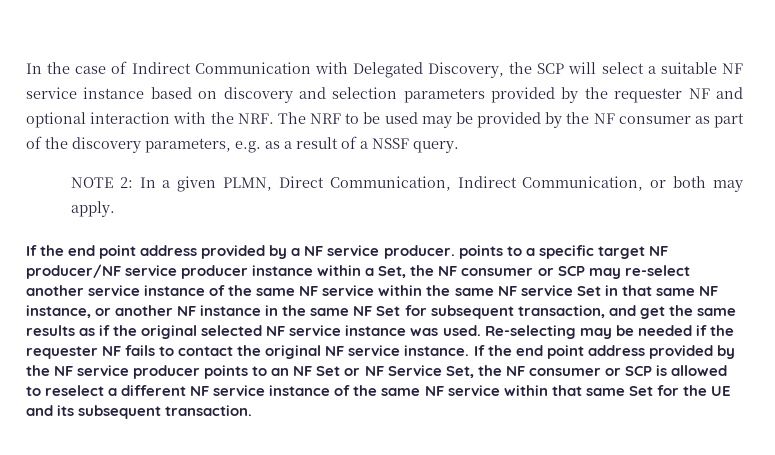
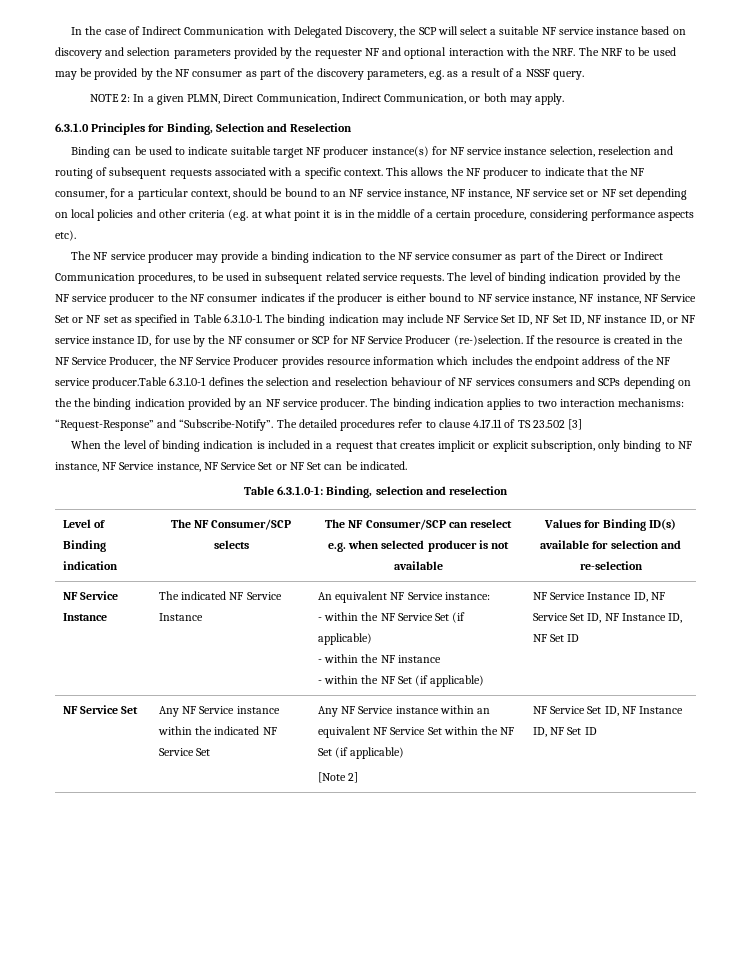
- If the end point address provided by a NF service producer. points to a specific target NF producer/NF service producer instance within a Set, the NF consumer or SCP may re-select another service instance of the same NF service within the same NF service Set in that same NF instance, or another NF instance in the same NF Set for subsequent transaction, and get the same results as if the original selected NF service instance was used. Re-selecting may be needed if the requester NF fails to contact the original NF service instance. If the end point address provided by the NF service producer points to an NF Set or NF Service Set, the NF consumer or SCP is allowed to reselect a different NF service instance of the same NF service within that same Set for the UE and its subsequent transaction.
+ 6.3.1.0 Principles for Binding, Selection and Reselection
+ Binding can be used to indicate suitable target NF producer instance(s) for NF service instance selection, reselection and routing of subsequent requests associated with a specific context. This allows the NF producer to indicate that the NF consumer, for a particular context, should be bound to an NF service instance, NF instance, NF service set or NF set depending on local policies and other criteria (e.g. at what point it is in the middle of a certain procedure, considering performance aspects etc).
+ The NF service producer may provide a binding indication to the NF service consumer as part of the Direct or Indirect Communication procedures, to be used in subsequent related service requests. The level of binding indication provided by the NF service producer to the NF consumer indicates if the producer is either bound to NF service instance, NF instance, NF Service Set or NF set as specified in Table 6.3.1.0-1. The binding indication may include NF Service Set ID, NF Set ID, NF instance ID, or NF service instance ID, for use by the NF consumer or SCP for NF Service Producer (re-)selection. If the resource is created in the NF Service Producer, the NF Service Producer provides resource information which includes the endpoint address of the NF service producer.Table 6.3.1.0-1 defines the selection and reselection behaviour of NF services consumers and SCPs depending on the the binding indication provided by an NF service producer. The binding indication applies to two interaction mechanisms: “Request-Response” and “Subscribe-Notify”. The detailed procedures refer to clause 4.17.11 of TS 23.502 [3]
+ When the level of binding indication is included in a request that creates implicit or explicit subscription, only binding to NF instance, NF Service instance, NF Service Set or NF Set can be indicated.
+ Table 6.3.1.0-1: Binding, selection and reselection
+ Level of Binding indication | The NF Consumer/SCP selects | The NF Consumer/SCP can reselect e.g. when selected producer is not available | Values for Binding ID(s) available for selection and re-selection
+ NF Service Instance | The indicated NF Service Instance | An equivalent NF Service instance:
+ - within the NF Service Set (if applicable)
+ - within the NF instance
+ - within the NF Set (if applicable) | NF Service Instance ID, NF Service Set ID, NF Instance ID, NF Set ID
+ NF Service Set | Any NF Service instance within the indicated NF Service Set | Any NF Service instance within an equivalent NF Service Set within the NF Set (if applicable)
+ [Note 2] | NF Service Set ID, NF Instance ID, NF Set ID

